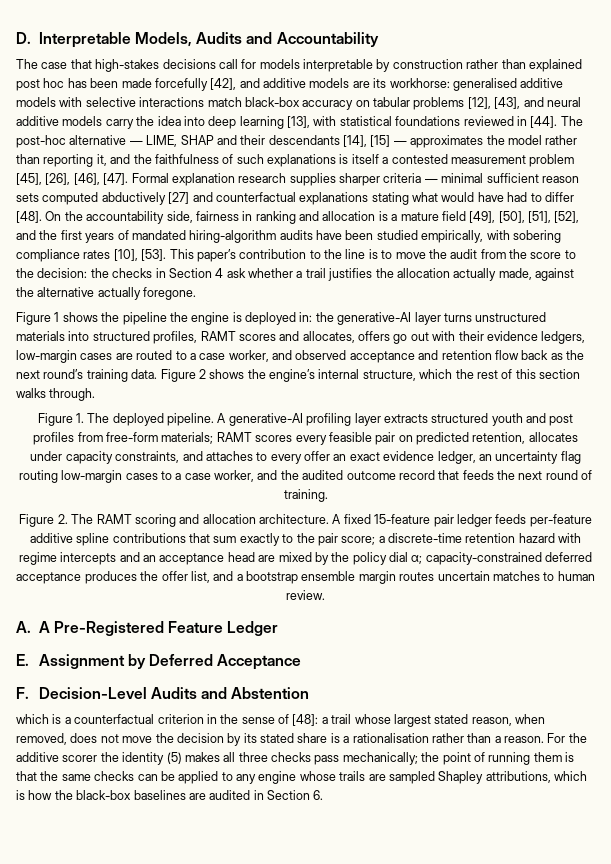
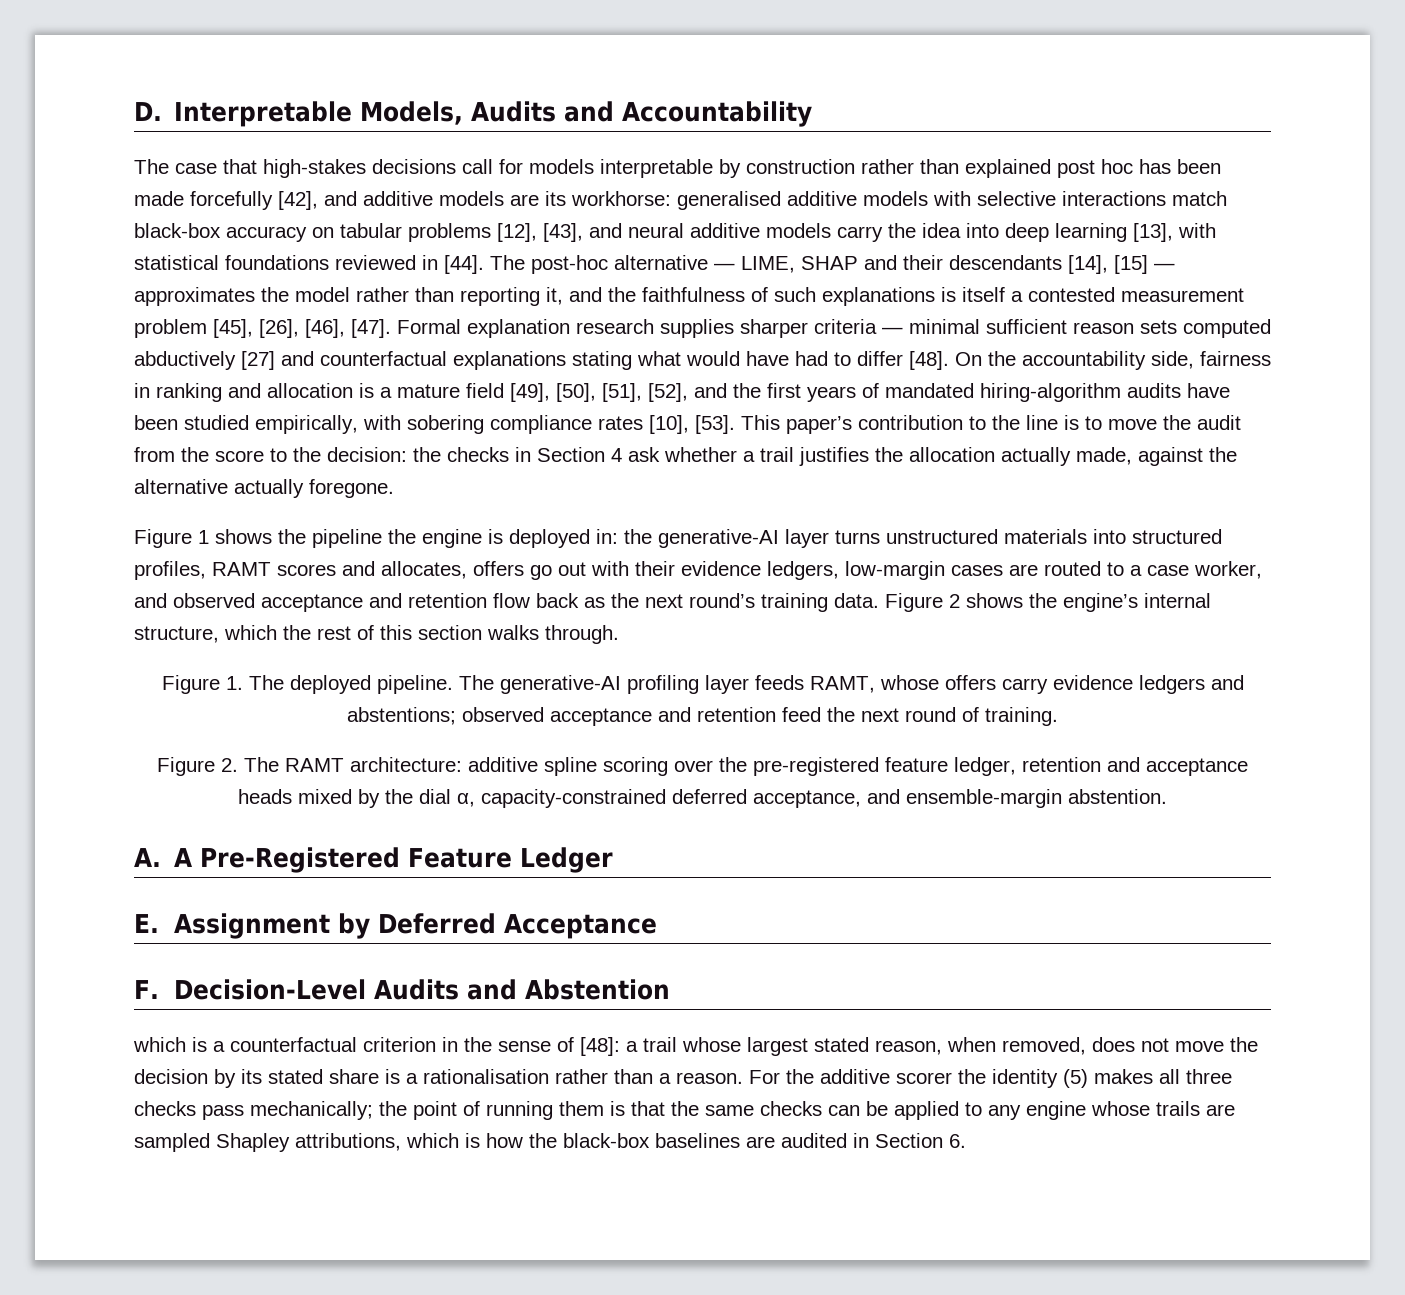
- A generative-AI profiling layer extracts structured youth and post profiles from free-form materials; RAMT scores every feasible pair on predicted retention, allocates under capacity constraints, and attaches to every offer an exact evidence ledger, an uncertainty flag routing low-margin cases to a case worker, and the audited outcome record that feeds the next round of training.
+ The generative-AI profiling layer feeds RAMT, whose offers carry evidence ledgers and abstentions; observed acceptance and retention feed the next round of training.
- Figure 2. The RAMT scoring and allocation architecture. A fixed 15-feature pair ledger feeds per-feature additive spline contributions that sum exactly to the pair score; a discrete-time retention hazard with regime intercepts and an acceptance head are mixed by the policy dial α; capacity-constrained deferred acceptance produces the offer list, and a bootstrap ensemble margin routes uncertain matches to human review.
+ Figure 2. The RAMT architecture: additive spline scoring over the pre-registered feature ledger, retention and acceptance heads mixed by the dial α, capacity-constrained deferred acceptance, and ensemble-margin abstention.

